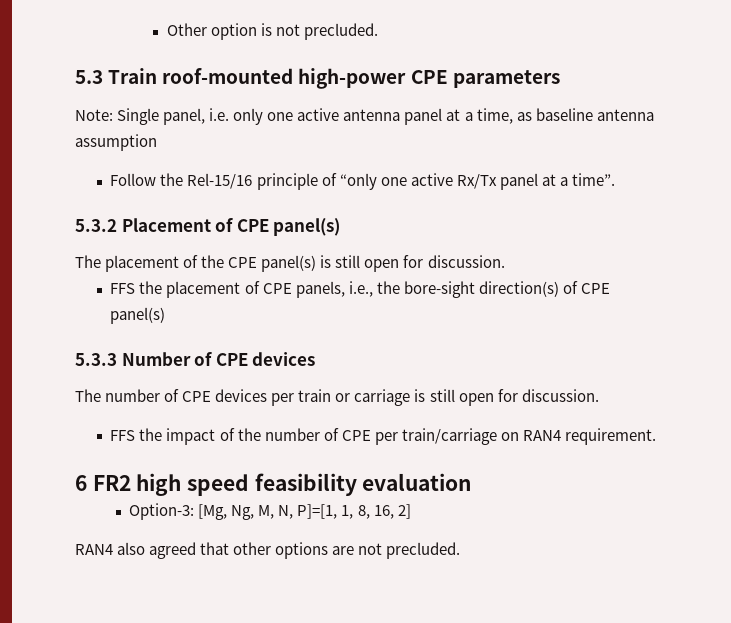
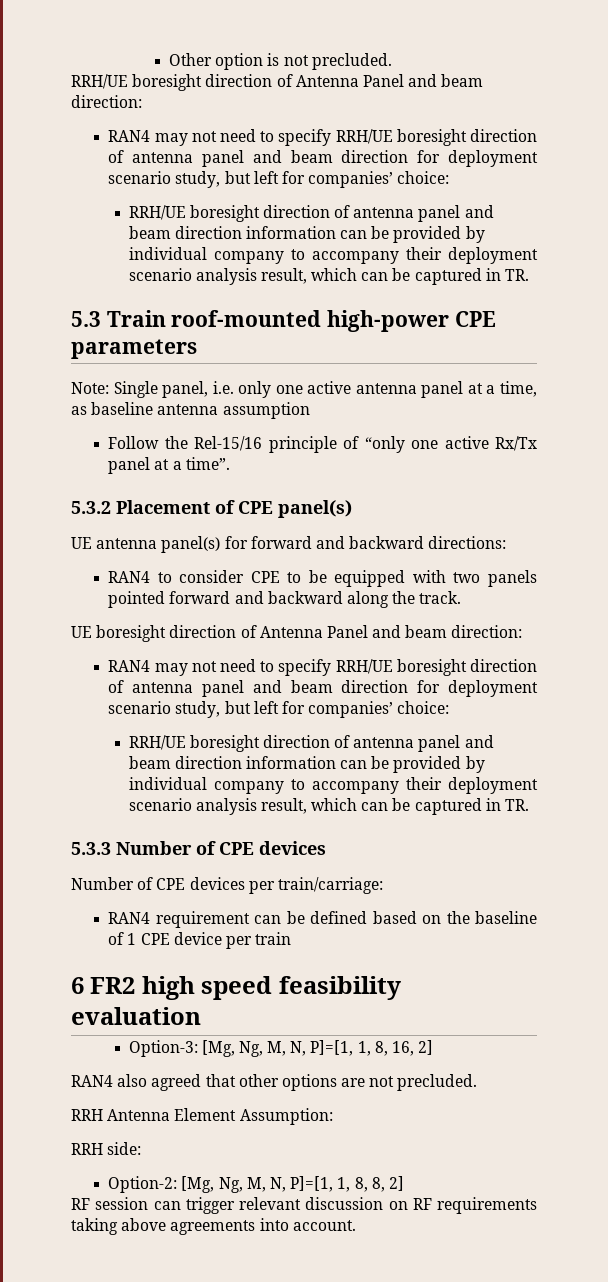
+ RRH/UE boresight direction of Antenna Panel and beam direction:
+ RAN4 may not need to specify RRH/UE boresight direction of antenna panel and beam direction for deployment scenario study, but left for companies’ choice:
+ RRH/UE boresight direction of antenna panel and beam direction information can be provided by individual company to accompany their deployment scenario analysis result, which can be captured in TR.
- The placement of the CPE panel(s) is still open for discussion.
- FFS the placement of CPE panels, i.e., the bore-sight direction(s) of CPE panel(s)
+ UE antenna panel(s) for forward and backward directions:
+ RAN4 to consider CPE to be equipped with two panels pointed forward and backward along the track.
+ UE boresight direction of Antenna Panel and beam direction:
+ RAN4 may not need to specify RRH/UE boresight direction of antenna panel and beam direction for deployment scenario study, but left for companies’ choice:
+ RRH/UE boresight direction of antenna panel and beam direction information can be provided by individual company to accompany their deployment scenario analysis result, which can be captured in TR.
- The number of CPE devices per train or carriage is still open for discussion.
- FFS the impact of the number of CPE per train/carriage on RAN4 requirement.
+ Number of CPE devices per train/carriage:
+ RAN4 requirement can be defined based on the baseline of 1 CPE device per train
+ RRH Antenna Element Assumption:
+ RRH side:
+ Option-2: [Mg, Ng, M, N, P]=[1, 1, 8, 8, 2]
+ RF session can trigger relevant discussion on RF requirements taking above agreements into account.

